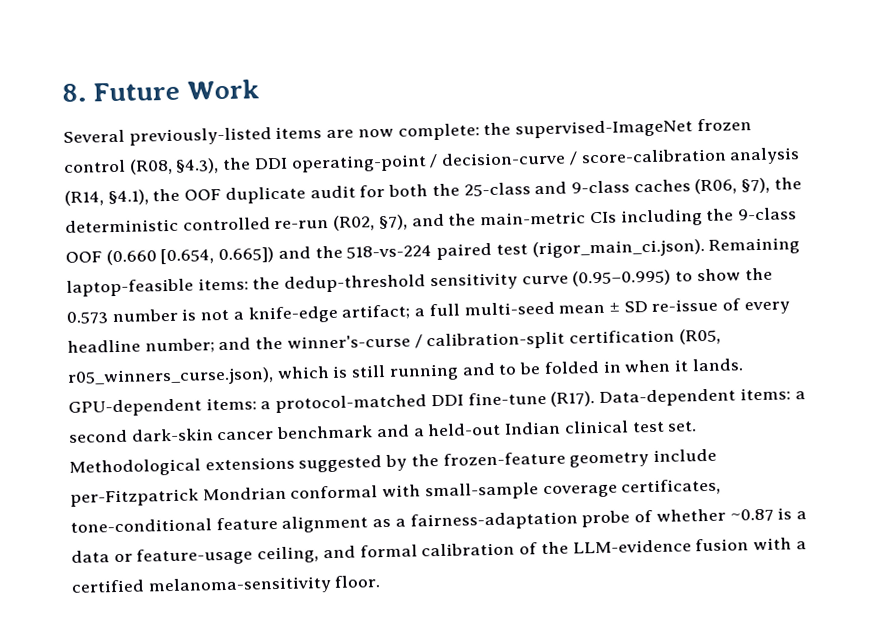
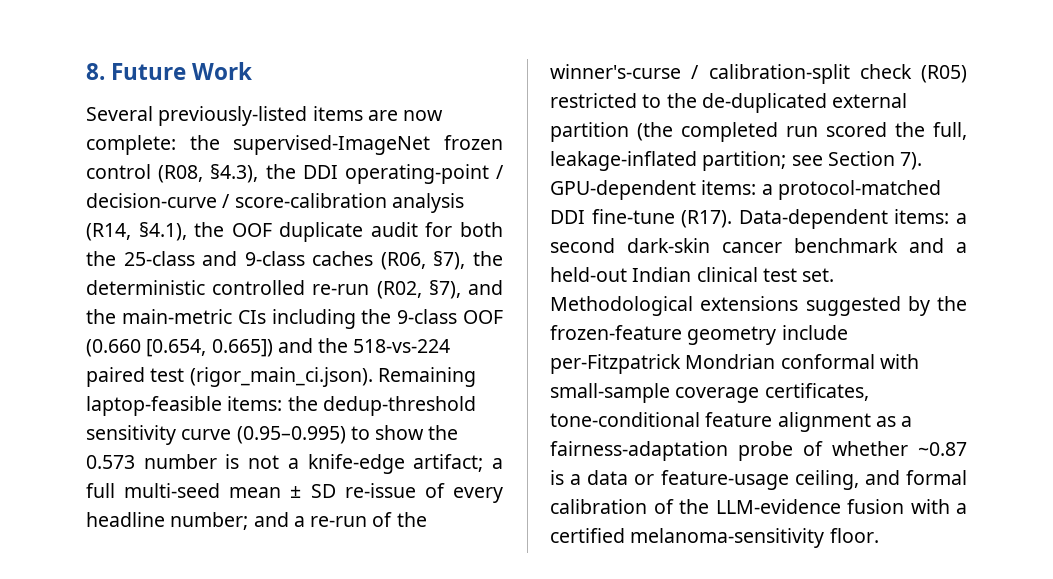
- and the winner's-curse / calibration-split certification (R05, r05_winners_curse.json), which is still running and to be folded in when it lands.
+ and a re-run of the winner's-curse / calibration-split check (R05) restricted to the de-duplicated external partition (the completed run scored the full, leakage-inflated partition; see Section 7).

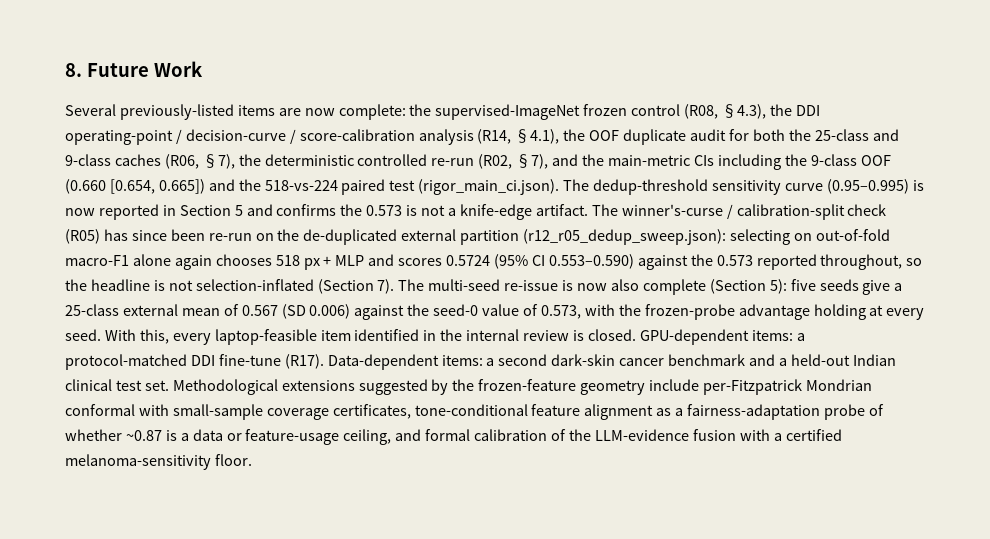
- the supervised-ImageNet frozen control (R08, §4.3), the DDI operating-point / decision-curve / score-calibration analysis (R14, §4.1), the OOF duplicate audit for both the 25-class and 9-class caches (R06, §7), the deterministic controlled re-run (R02, §7), and the main-metric CIs including the 9-class OOF (0.660 [0.654, 0.665]) and the 518-vs-224 paired test (rigor_main_ci.json). Remaining laptop-feasible items: the dedup-threshold sensitivity curve (0.95–0.995) to show the 0.573 number is not a knife-edge artifact; a full multi-seed mean ± SD re-issue of every headline number; and a re-run of the winner's-curse / calibration-split check (R05) restricted to the de-duplicated external partition (the completed run scored the full, leakage-inflated partition; see Section 7).
+ the supervised-ImageNet frozen control (R08, §4.3), the DDI operating-point / decision-curve / score-calibration analysis (R14, §4.1), the OOF duplicate audit for both the 25-class and 9-class caches (R06, §7), the deterministic controlled re-run (R02, §7), and the main-metric CIs including the 9-class OOF (0.660 [0.654, 0.665]) and the 518-vs-224 paired test (rigor_main_ci.json). The dedup-threshold sensitivity curve (0.95–0.995) is now reported in Section 5 and confirms the 0.573 is not a knife-edge artifact. The winner's-curse / calibration-split check (R05) has since been re-run on the de-duplicated external partition (r12_r05_dedup_sweep.json): selecting on out-of-fold macro-F1 alone again chooses 518 px + MLP and scores 0.5724 (95% CI 0.553–0.590) against the 0.573 reported throughout, so the headline is not selection-inflated (Section 7). The multi-seed re-issue is now also complete (Section 5): five seeds give a 25-class external mean of 0.567 (SD 0.006) against the seed-0 value of 0.573, with the frozen-probe advantage holding at every seed. With this, every laptop-feasible item identified in the internal review is closed.

